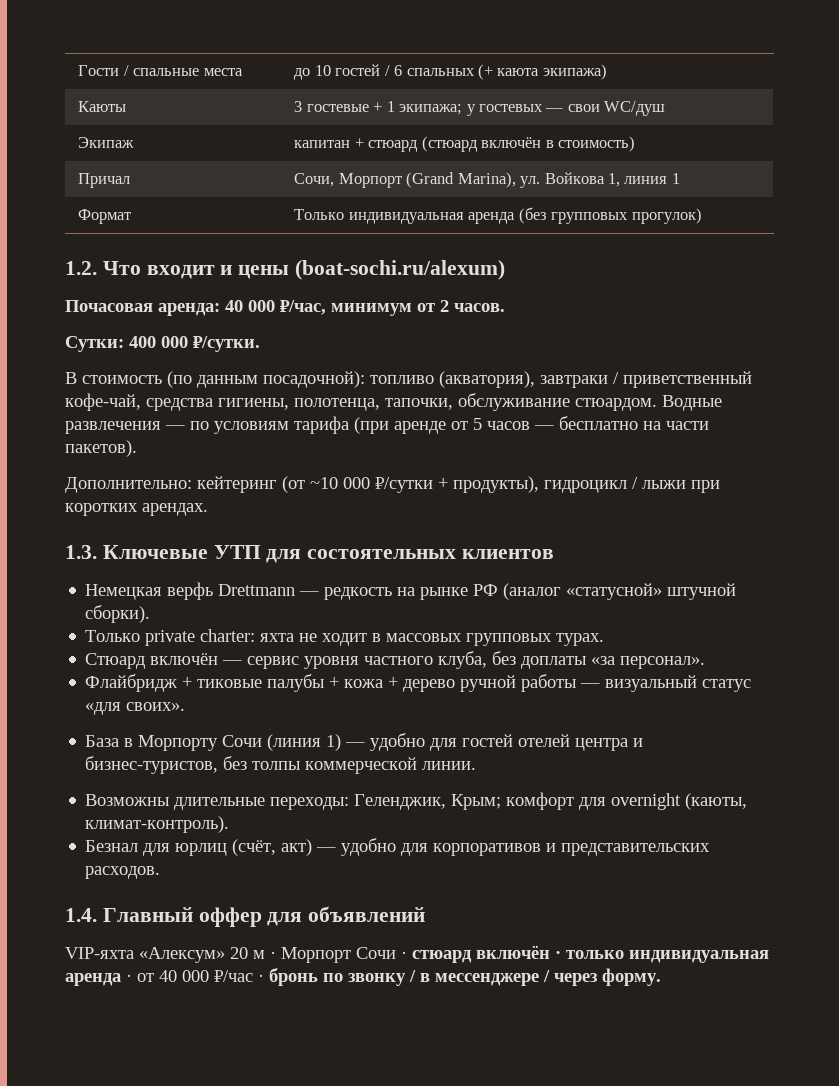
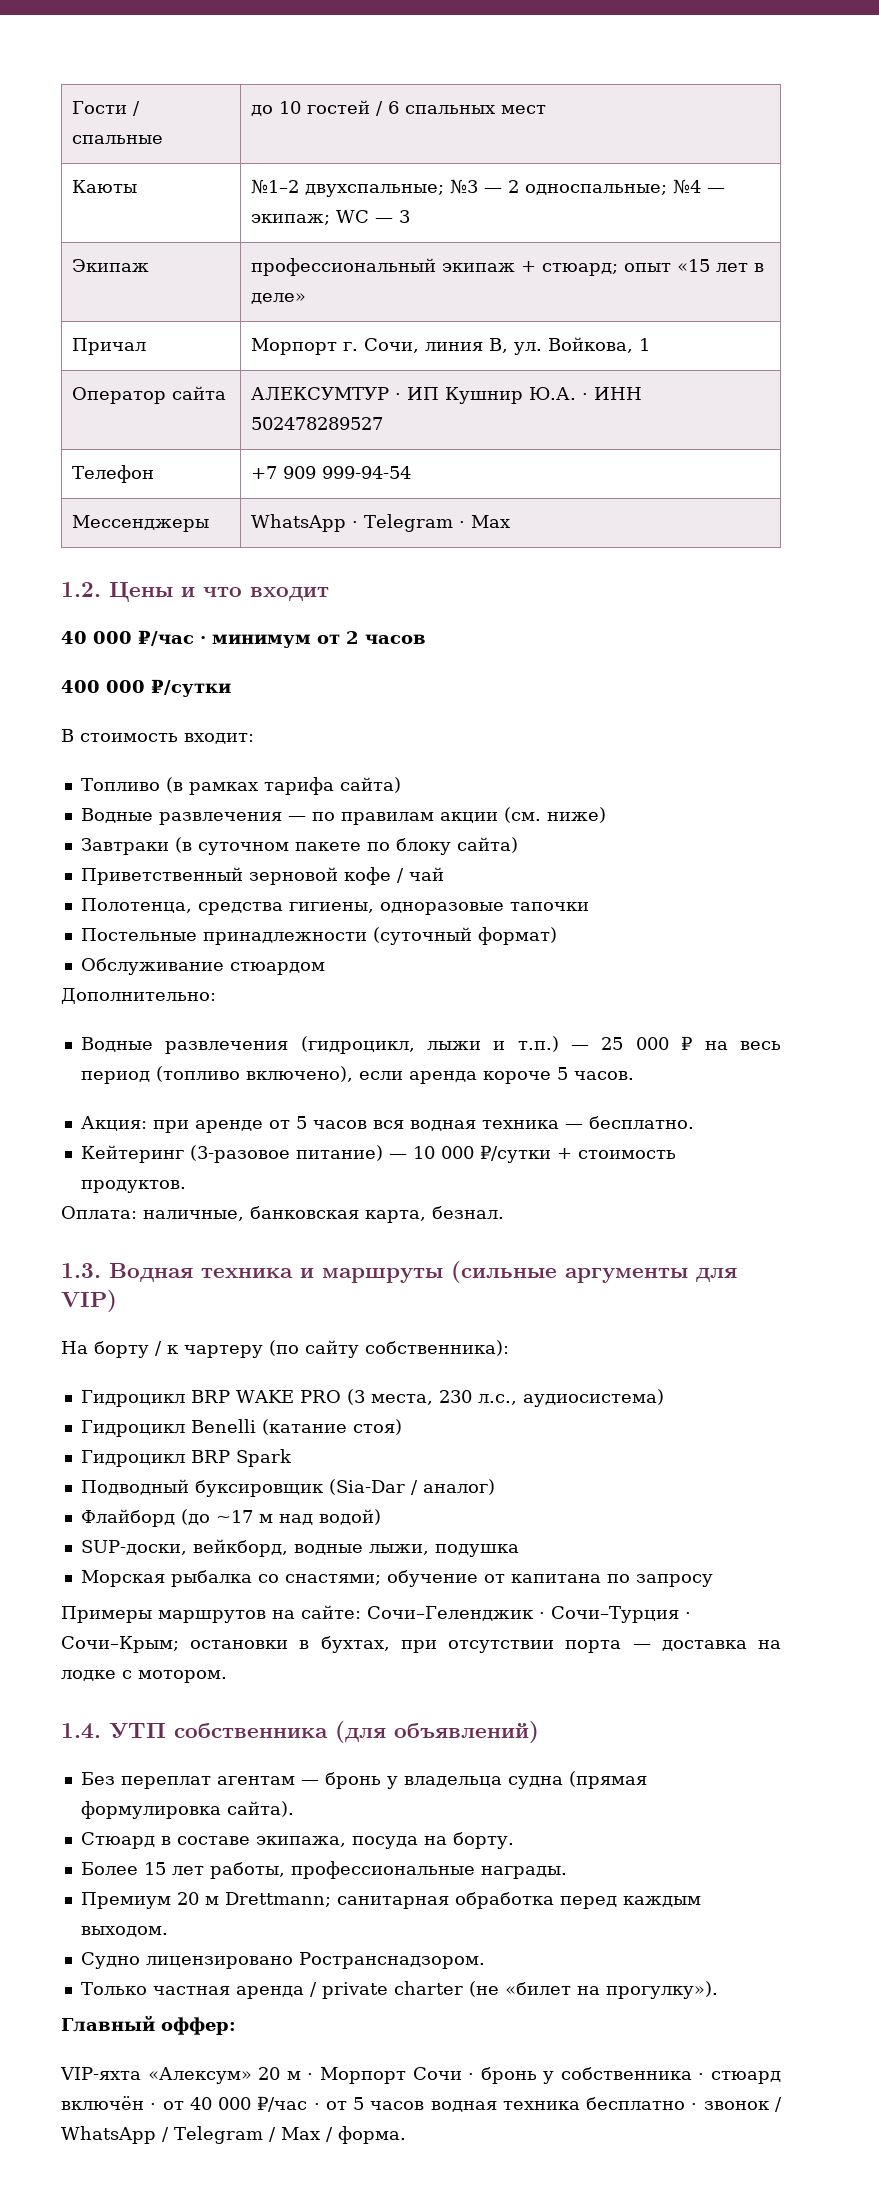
- Гости / спальные места | до 10 гостей / 6 спальных (+ каюта экипажа)
- Каюты | 3 гостевые + 1 экипажа; у гостевых — свои WC/душ
- Экипаж | капитан + стюард (стюард включён в стоимость)
- Причал | Сочи, Морпорт (Grand Marina), ул. Войкова 1, линия 1
- Формат | Только индивидуальная аренда (без групповых прогулок)
- 1.2. Что входит и цены (boat-sochi.ru/alexum)
- Почасовая аренда: 40 000 ₽/час, минимум от 2 часов.
- Сутки: 400 000 ₽/сутки.
+ Гости / спальные | до 10 гостей / 6 спальных мест
+ Каюты | №1–2 двухспальные; №3 — 2 односпальные; №4 — экипаж; WC — 3
+ Экипаж | профессиональный экипаж + стюард; опыт «15 лет в деле»
+ Причал | Морпорт г. Сочи, линия В, ул. Войкова, 1
+ Оператор сайта | АЛЕКСУМТУР · ИП Кушнир Ю.А. · ИНН 502478289527
+ Телефон | +7 909 999-94-54
+ Мессенджеры | WhatsApp · Telegram · Max
+ 1.2. Цены и что входит
+ 40 000 ₽/час · минимум от 2 часов
+ 400 000 ₽/сутки
- В стоимость (по данным посадочной): топливо (акватория), завтраки / приветственный кофе-чай, средства гигиены, полотенца, тапочки, обслуживание стюардом. Водные развлечения — по условиям тарифа (при аренде от 5 часов — бесплатно на части пакетов).
- Дополнительно: кейтеринг (от ~10 000 ₽/сутки + продукты), гидроцикл / лыжи при коротких арендах.
- 1.3. Ключевые УТП для состоятельных клиентов
- Немецкая верфь Drettmann — редкость на рынке РФ (аналог «статусной» штучной сборки).
- Только private charter: яхта не ходит в массовых групповых турах.
- Стюард включён — сервис уровня частного клуба, без доплаты «за персонал».
- Флайбридж + тиковые палубы + кожа + дерево ручной работы — визуальный статус «для своих».
- База в Морпорту Сочи (линия 1) — удобно для гостей отелей центра и бизнес-туристов, без толпы коммерческой линии.
- Возможны длительные переходы: Геленджик, Крым; комфорт для overnight (каюты, климат-контроль).
- Безнал для юрлиц (счёт, акт) — удобно для корпоративов и представительских расходов.
- 1.4. Главный оффер для объявлений
+ В стоимость входит:
+ Топливо (в рамках тарифа сайта)
+ Водные развлечения — по правилам акции (см. ниже)
+ Завтраки (в суточном пакете по блоку сайта)
+ Приветственный зерновой кофе / чай
+ Полотенца, средства гигиены, одноразовые тапочки
+ Постельные принадлежности (суточный формат)
+ Обслуживание стюардом
+ Дополнительно:
+ Водные развлечения (гидроцикл, лыжи и т.п.) — 25 000 ₽ на весь период (топливо включено), если аренда короче 5 часов.
+ Акция: при аренде от 5 часов вся водная техника — бесплатно.
+ Кейтеринг (3-разовое питание) — 10 000 ₽/сутки + стоимость продуктов.
+ Оплата: наличные, банковская карта, безнал.
+ 1.3. Водная техника и маршруты (сильные аргументы для VIP)
+ На борту / к чартеру (по сайту собственника):
+ Гидроцикл BRP WAKE PRO (3 места, 230 л.с., аудиосистема)
+ Гидроцикл Benelli (катание стоя)
+ Гидроцикл BRP Spark
+ Подводный буксировщик (Sia-Dar / аналог)
+ Флайборд (до ~17 м над водой)
+ SUP-доски, вейкборд, водные лыжи, подушка
+ Морская рыбалка со снастями; обучение от капитана по запросу
+ Примеры маршрутов на сайте: Сочи–Геленджик · Сочи–Турция · Сочи–Крым; остановки в бухтах, при отсутствии порта — доставка на лодке с мотором.
+ 1.4. УТП собственника (для объявлений)
+ Без переплат агентам — бронь у владельца судна (прямая формулировка сайта).
+ Стюард в составе экипажа, посуда на борту.
+ Более 15 лет работы, профессиональные награды.
+ Премиум 20 м Drettmann; санитарная обработка перед каждым выходом.
+ Судно лицензировано Ространснадзором.
+ Только частная аренда / private charter (не «билет на прогулку»).
+ Главный оффер:
- VIP-яхта «Алексум» 20 м · Морпорт Сочи · стюард включён · только индивидуальная аренда · от 40 000 ₽/час · бронь по звонку / в мессенджере / через форму.
+ VIP-яхта «Алексум» 20 м · Морпорт Сочи · бронь у собственника · стюард включён · от 40 000 ₽/час · от 5 часов водная техника бесплатно · звонок / WhatsApp / Telegram / Max / форма.

